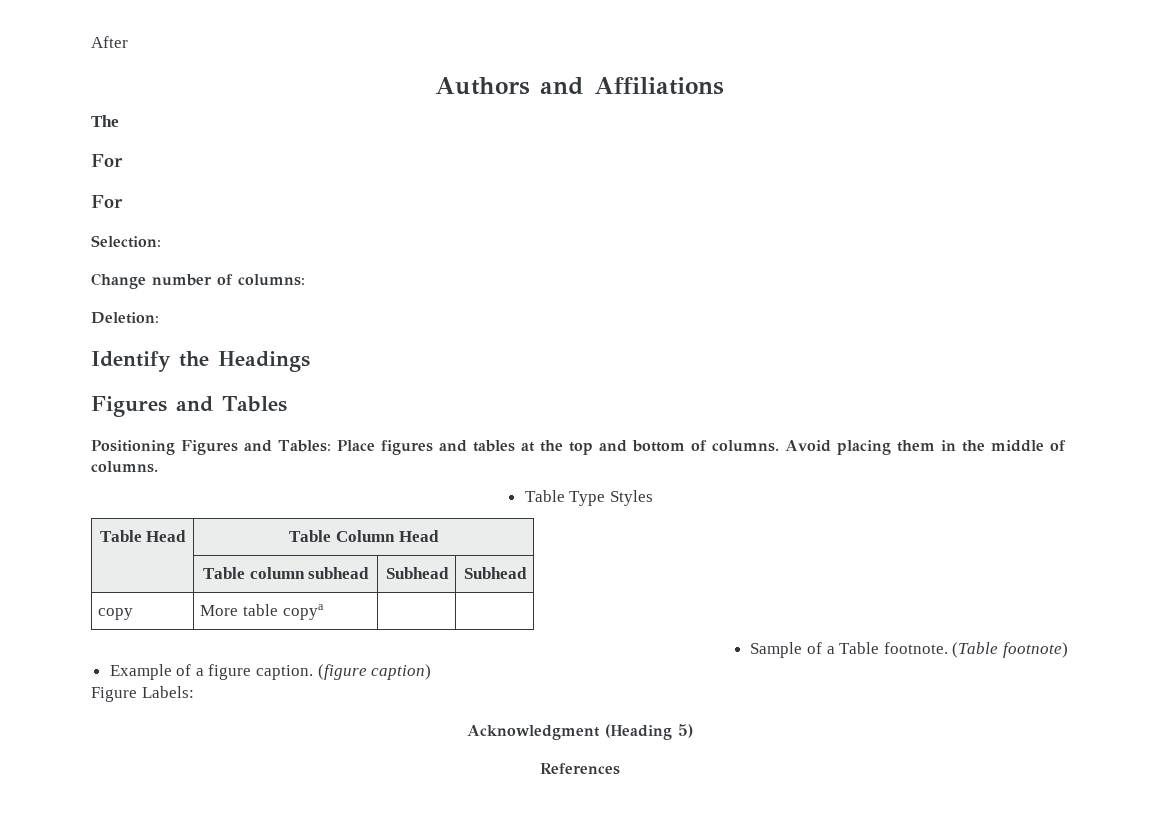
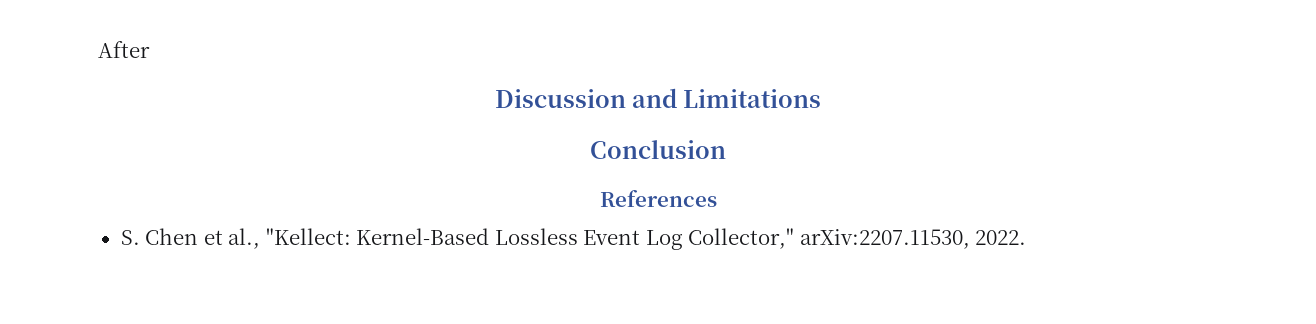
- Authors and Affiliations
- The
- For
- For
- Selection:
- Change number of columns:
- Deletion:
- Identify the Headings
- Figures and Tables
- Positioning Figures and Tables: Place figures and tables at the top and bottom of columns. Avoid placing them in the middle of columns.
- Table Type Styles
- Table Head | Table Column Head
- | Table column subhead | Subhead | Subhead
- copy | More table copya | |
- Sample of a Table footnote. (Table footnote)
- Example of a figure caption. (figure caption)
- Figure Labels:
- Acknowledgment (Heading 5)
+ Discussion and Limitations
+ Conclusion
  References
+ S. Chen et al., "Kellect: Kernel-Based Lossless Event Log Collector," arXiv:2207.11530, 2022.

